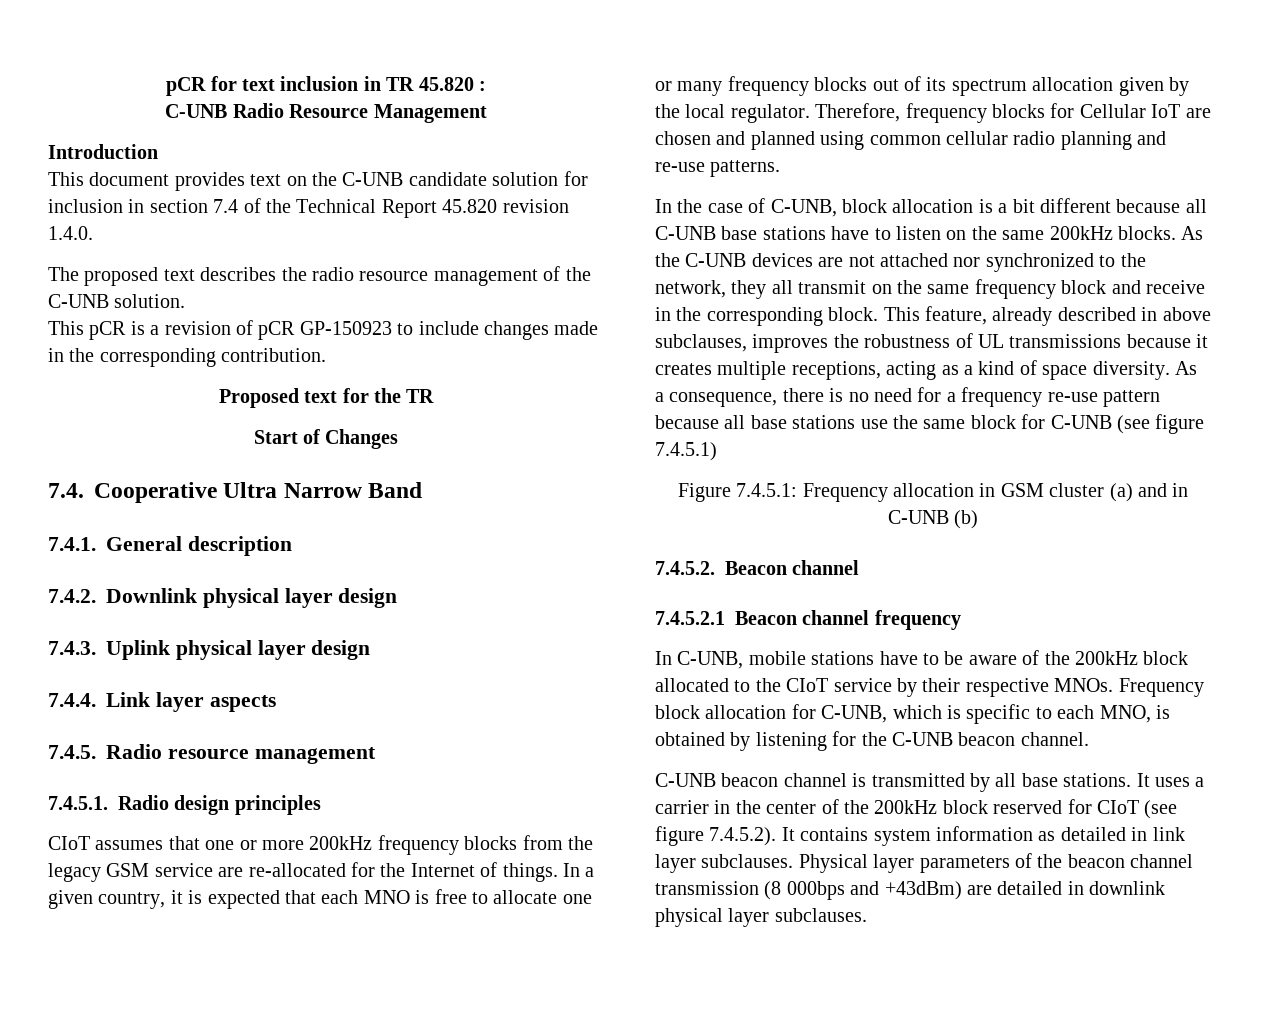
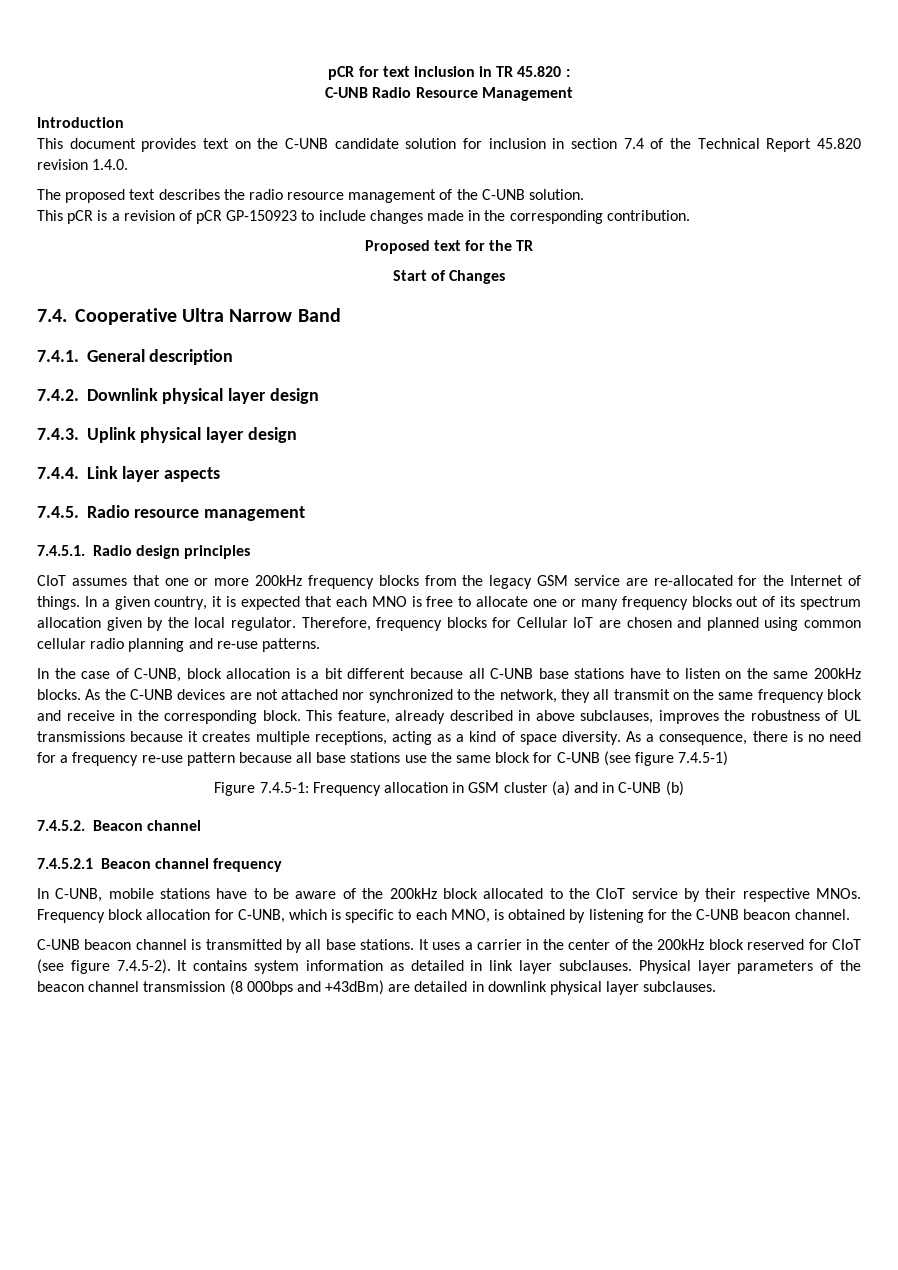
- As a consequence, there is no need for a frequency re-use pattern because all base stations use the same block for C-UNB (see figure 7.4.5.1)
+ As a consequence, there is no need for a frequency re-use pattern because all base stations use the same block for C-UNB (see figure 7.4.5-1)
- Figure 7.4.5.1: Frequency allocation in GSM cluster (a) and in C-UNB (b)
+ Figure 7.4.5-1: Frequency allocation in GSM cluster (a) and in C-UNB (b)
- It uses a carrier in the center of the 200kHz block reserved for CIoT (see figure 7.4.5.2). It contains system information as detailed in link layer subclauses.
+ It uses a carrier in the center of the 200kHz block reserved for CIoT (see figure 7.4.5-2). It contains system information as detailed in link layer subclauses.

